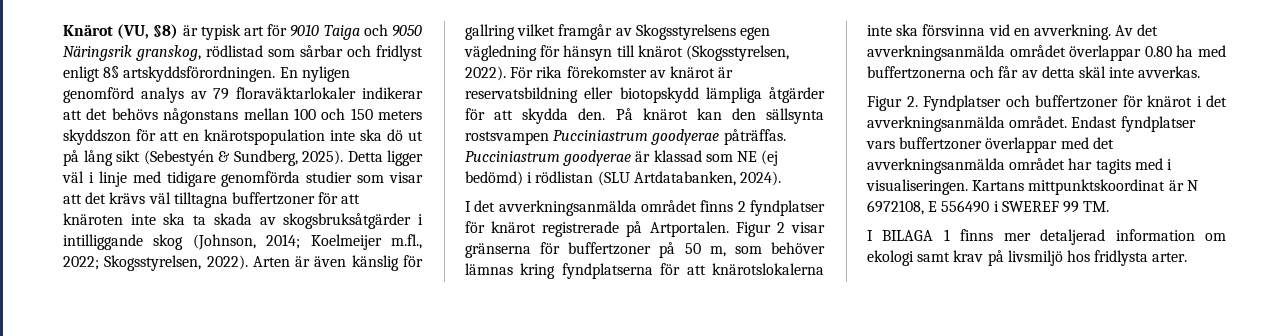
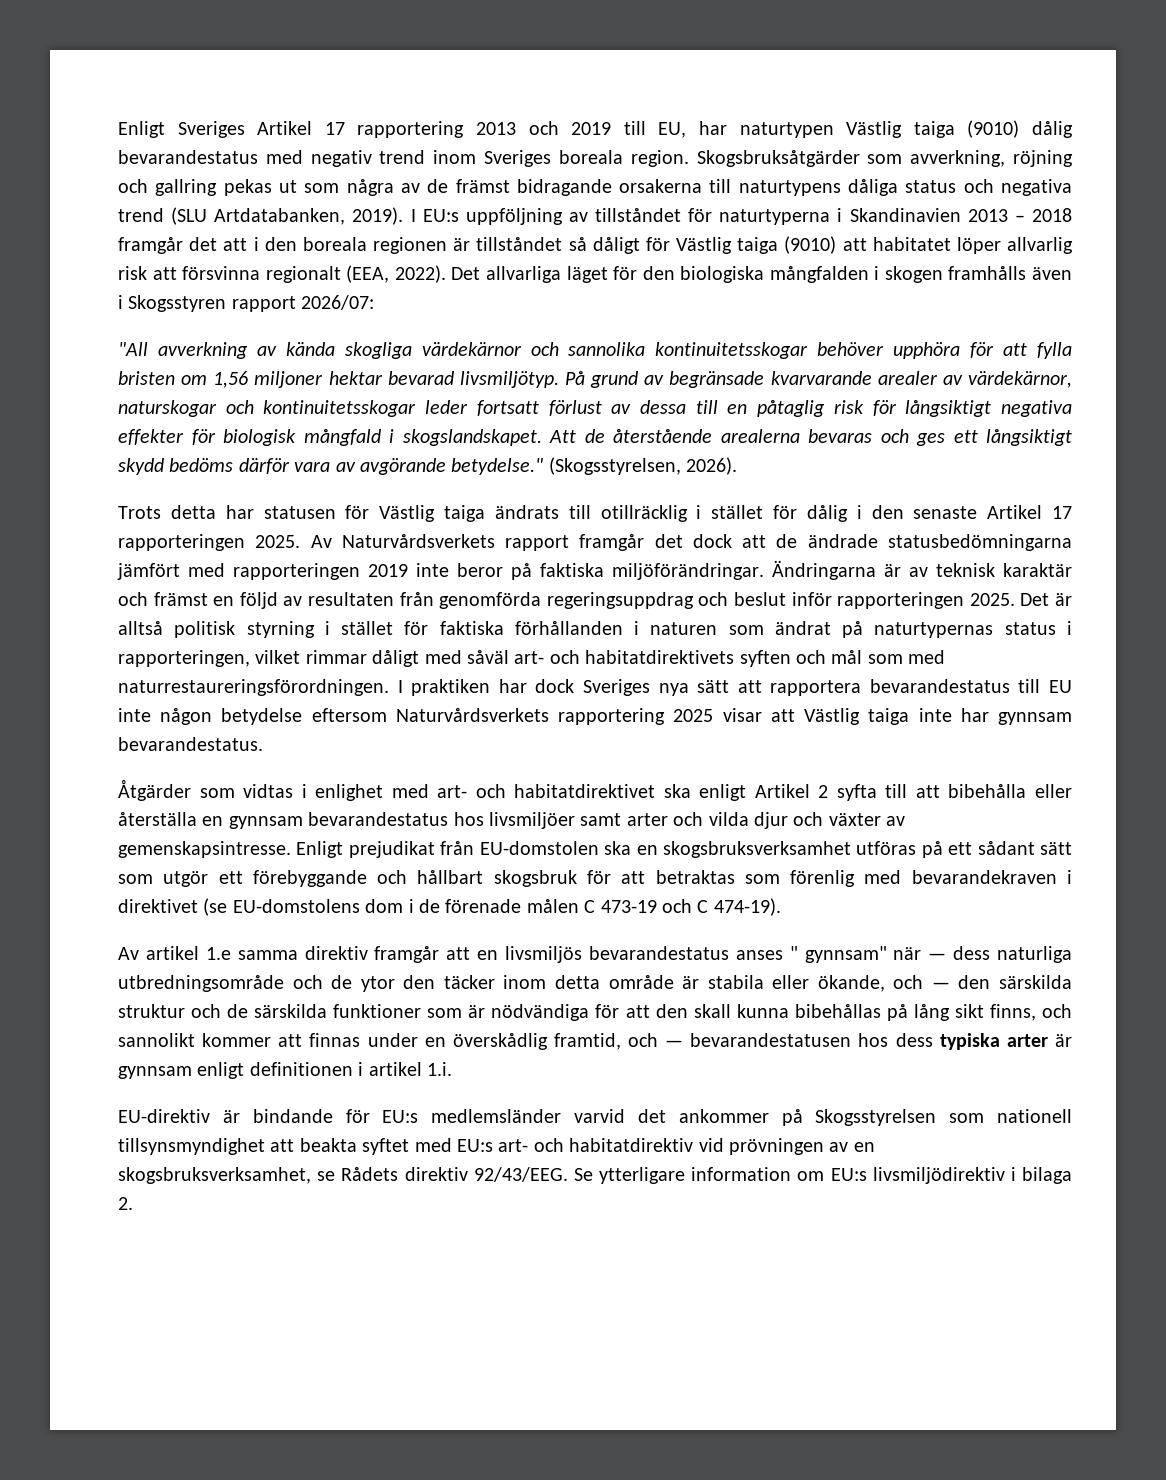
- Knärot (VU, §8) är typisk art för 9010 Taiga och 9050 Näringsrik granskog, rödlistad som sårbar och fridlyst enligt 8§ artskyddsförordningen. En nyligen genomförd analys av 79 floraväktarlokaler indikerar att det behövs någonstans mellan 100 och 150 meters skyddszon för att en knärotspopulation inte ska dö ut på lång sikt (Sebestyén & Sundberg, 2025). Detta ligger väl i linje med tidigare genomförda studier som visar att det krävs väl tilltagna buffertzoner för att knäroten inte ska ta skada av skogsbruksåtgärder i intilliggande skog (Johnson, 2014; Koelmeijer m.fl., 2022; Skogsstyrelsen, 2022). Arten är även känslig för gallring vilket framgår av Skogsstyrelsens egen vägledning för hänsyn till knärot (Skogsstyrelsen, 2022). För rika förekomster av knärot är reservatsbildning eller biotopskydd lämpliga åtgärder för att skydda den. På knärot kan den sällsynta rostsvampen Pucciniastrum goodyerae påträffas. Pucciniastrum goodyerae är klassad som NE (ej bedömd) i rödlistan (SLU Artdatabanken, 2024).
- I det avverkningsanmälda området finns 2 fyndplatser för knärot registrerade på Artportalen. Figur 2 visar gränserna för buffertzoner på 50 m, som behöver lämnas kring fyndplatserna för att knärotslokalerna inte ska försvinna vid en avverkning. Av det avverkningsanmälda området överlappar 0.80 ha med buffertzonerna och får av detta skäl inte avverkas.
- Figur 2. Fyndplatser och buffertzoner för knärot i det avverkningsanmälda området. Endast fyndplatser vars buffertzoner överlappar med det avverkningsanmälda området har tagits med i visualiseringen. Kartans mittpunktskoordinat är N 6972108, E 556490 i SWEREF 99 TM.
- I BILAGA 1 finns mer detaljerad information om ekologi samt krav på livsmiljö hos fridlysta arter.
+ Enligt Sveriges Artikel 17 rapportering 2013 och 2019 till EU, har naturtypen Västlig taiga (9010) dålig bevarandestatus med negativ trend inom Sveriges boreala region. Skogsbruksåtgärder som avverkning, röjning och gallring pekas ut som några av de främst bidragande orsakerna till naturtypens dåliga status och negativa trend (SLU Artdatabanken, 2019). I EU:s uppföljning av tillståndet för naturtyperna i Skandinavien 2013 – 2018 framgår det att i den boreala regionen är tillståndet så dåligt för Västlig taiga (9010) att habitatet löper allvarlig risk att försvinna regionalt (EEA, 2022). Det allvarliga läget för den biologiska mångfalden i skogen framhålls även i Skogsstyren rapport 2026/07:
+ "All avverkning av kända skogliga värdekärnor och sannolika kontinuitetsskogar behöver upphöra för att fylla bristen om 1,56 miljoner hektar bevarad livsmiljötyp. På grund av begränsade kvarvarande arealer av värdekärnor, naturskogar och kontinuitetsskogar leder fortsatt förlust av dessa till en påtaglig risk för långsiktigt negativa effekter för biologisk mångfald i skogslandskapet. Att de återstående arealerna bevaras och ges ett långsiktigt skydd bedöms därför vara av avgörande betydelse." (Skogsstyrelsen, 2026).
+ Trots detta har statusen för Västlig taiga ändrats till otillräcklig i stället för dålig i den senaste Artikel 17 rapporteringen 2025. Av Naturvårdsverkets rapport framgår det dock att de ändrade statusbedömningarna jämfört med rapporteringen 2019 inte beror på faktiska miljöförändringar. Ändringarna är av teknisk karaktär och främst en följd av resultaten från genomförda regeringsuppdrag och beslut inför rapporteringen 2025. Det är alltså politisk styrning i stället för faktiska förhållanden i naturen som ändrat på naturtypernas status i rapporteringen, vilket rimmar dåligt med såväl art- och habitatdirektivets syften och mål som med naturrestaureringsförordningen. I praktiken har dock Sveriges nya sätt att rapportera bevarandestatus till EU inte någon betydelse eftersom Naturvårdsverkets rapportering 2025 visar att Västlig taiga inte har gynnsam bevarandestatus.
+ Åtgärder som vidtas i enlighet med art- och habitatdirektivet ska enligt Artikel 2 syfta till att bibehålla eller återställa en gynnsam bevarandestatus hos livsmiljöer samt arter och vilda djur och växter av gemenskapsintresse. Enligt prejudikat från EU-domstolen ska en skogsbruksverksamhet utföras på ett sådant sätt som utgör ett förebyggande och hållbart skogsbruk för att betraktas som förenlig med bevarandekraven i direktivet (se EU-domstolens dom i de förenade målen C 473-19 och C 474-19).
+ Av artikel 1.e samma direktiv framgår att en livsmiljös bevarandestatus anses " gynnsam" när — dess naturliga utbredningsområde och de ytor den täcker inom detta område är stabila eller ökande, och — den särskilda struktur och de särskilda funktioner som är nödvändiga för att den skall kunna bibehållas på lång sikt finns, och sannolikt kommer att finnas under en överskådlig framtid, och — bevarandestatusen hos dess typiska arter är gynnsam enligt definitionen i artikel 1.i.
+ EU-direktiv är bindande för EU:s medlemsländer varvid det ankommer på Skogsstyrelsen som nationell tillsynsmyndighet att beakta syftet med EU:s art- och habitatdirektiv vid prövningen av en skogsbruksverksamhet, se Rådets direktiv 92/43/EEG. Se ytterligare information om EU:s livsmiljödirektiv i bilaga 2.

